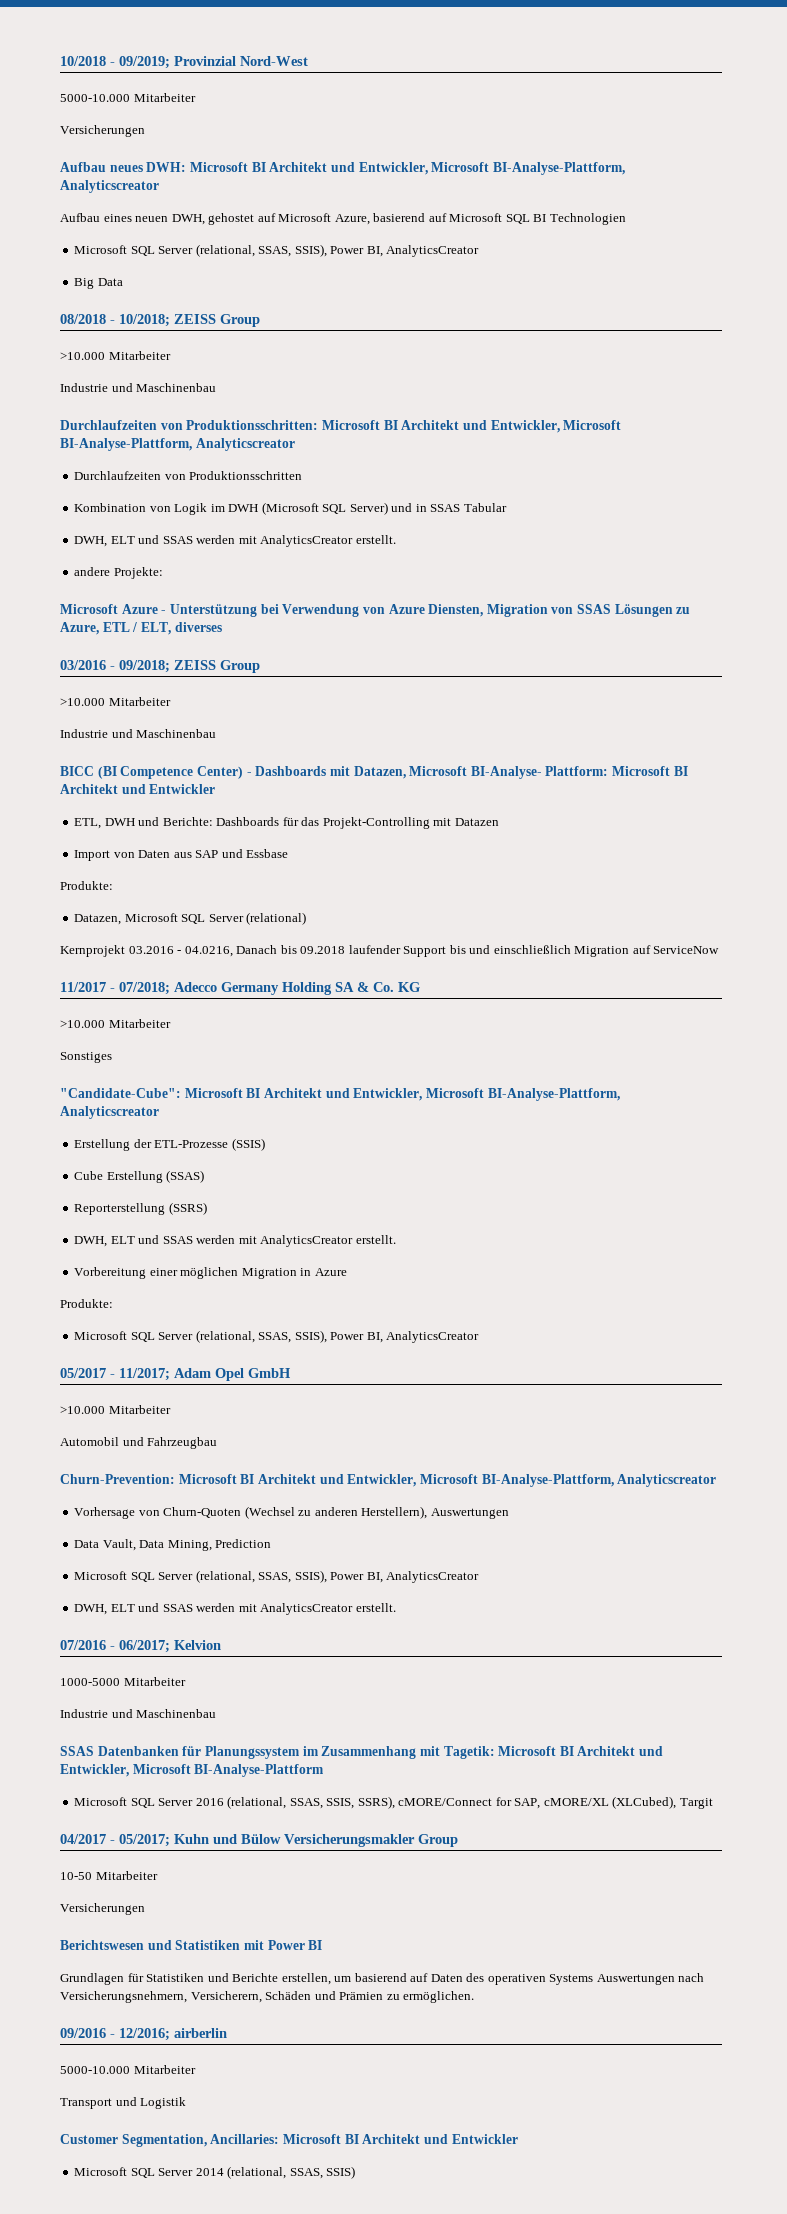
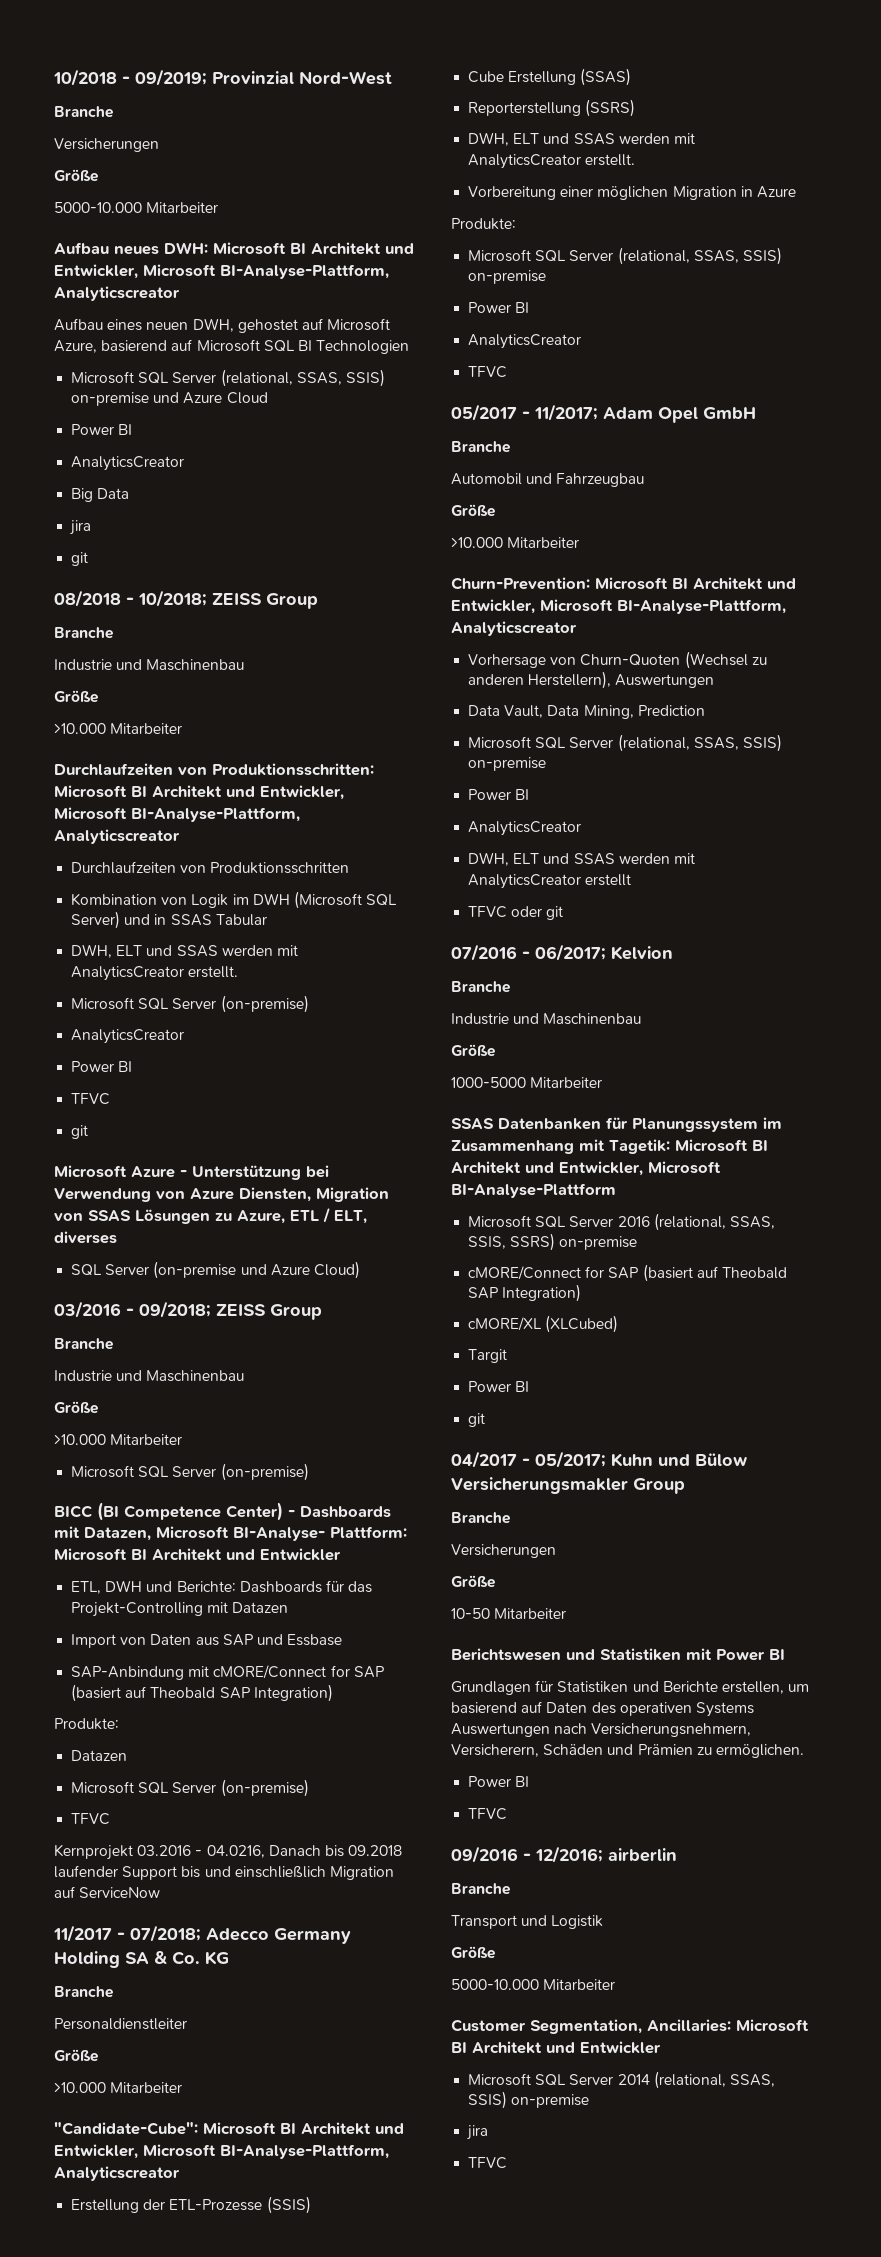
  10/2018 - 09/2019; Provinzial Nord-West
+ Branche
+ Versicherungen
+ Größe
  5000-10.000 Mitarbeiter
- Versicherungen
  Aufbau eines neuen DWH, gehostet auf Microsoft Azure, basierend auf Microsoft SQL BI Technologien
- Microsoft SQL Server (relational, SSAS, SSIS), Power BI, AnalyticsCreator
+ Microsoft SQL Server (relational, SSAS, SSIS) on-premise und Azure Cloud
+ Power BI
+ AnalyticsCreator
  Big Data
+ jira
+ git
  08/2018 - 10/2018; ZEISS Group
+ Branche
+ Industrie und Maschinenbau
+ Größe
  >10.000 Mitarbeiter
- Industrie und Maschinenbau
  Kombination von Logik im DWH (Microsoft SQL Server) und in SSAS Tabular
  DWH, ELT und SSAS werden mit AnalyticsCreator erstellt.
- andere Projekte:
+ Microsoft SQL Server (on-premise)
+ AnalyticsCreator
+ Power BI
+ TFVC
+ git
+ SQL Server (on-premise und Azure Cloud)
  03/2016 - 09/2018; ZEISS Group
+ Branche
+ Industrie und Maschinenbau
+ Größe
  >10.000 Mitarbeiter
- Industrie und Maschinenbau
+ Microsoft SQL Server (on-premise)
  Import von Daten aus SAP und Essbase
+ SAP-Anbindung mit cMORE/Connect for SAP (basiert auf Theobald SAP Integration)
  Produkte:
- Datazen, Microsoft SQL Server (relational)
+ Datazen
+ Microsoft SQL Server (on-premise)
+ TFVC
  11/2017 - 07/2018; Adecco Germany Holding SA & Co. KG
+ Branche
+ Personaldienstleiter
+ Größe
  >10.000 Mitarbeiter
- Sonstiges
  Vorbereitung einer möglichen Migration in Azure
  Produkte:
- Microsoft SQL Server (relational, SSAS, SSIS), Power BI, AnalyticsCreator
+ Microsoft SQL Server (relational, SSAS, SSIS) on-premise
+ Power BI
+ AnalyticsCreator
+ TFVC
  05/2017 - 11/2017; Adam Opel GmbH
- >10.000 Mitarbeiter
+ Branche
  Automobil und Fahrzeugbau
+ Größe
+ >10.000 Mitarbeiter
  Data Vault, Data Mining, Prediction
- Microsoft SQL Server (relational, SSAS, SSIS), Power BI, AnalyticsCreator
- DWH, ELT und SSAS werden mit AnalyticsCreator erstellt.
+ Microsoft SQL Server (relational, SSAS, SSIS) on-premise
+ Power BI
+ AnalyticsCreator
+ DWH, ELT und SSAS werden mit AnalyticsCreator erstellt
+ TFVC oder git
  07/2016 - 06/2017; Kelvion
+ Branche
+ Industrie und Maschinenbau
+ Größe
  1000-5000 Mitarbeiter
- Industrie und Maschinenbau
- Microsoft SQL Server 2016 (relational, SSAS, SSIS, SSRS), cMORE/Connect for SAP, cMORE/XL (XLCubed), Targit
+ Microsoft SQL Server 2016 (relational, SSAS, SSIS, SSRS) on-premise
+ cMORE/Connect for SAP (basiert auf Theobald SAP Integration)
+ cMORE/XL (XLCubed)
+ Targit
+ Power BI
+ git
  04/2017 - 05/2017; Kuhn und Bülow Versicherungsmakler Group
+ Branche
+ Versicherungen
+ Größe
  10-50 Mitarbeiter
- Versicherungen
  Grundlagen für Statistiken und Berichte erstellen, um basierend auf Daten des operativen Systems Auswertungen nach Versicherungsnehmern, Versicherern, Schäden und Prämien zu ermöglichen.
+ Power BI
+ TFVC
  09/2016 - 12/2016; airberlin
- 5000-10.000 Mitarbeiter
+ Branche
  Transport und Logistik
+ Größe
+ 5000-10.000 Mitarbeiter
- Microsoft SQL Server 2014 (relational, SSAS, SSIS)
+ Microsoft SQL Server 2014 (relational, SSAS, SSIS) on-premise
+ jira
+ TFVC

